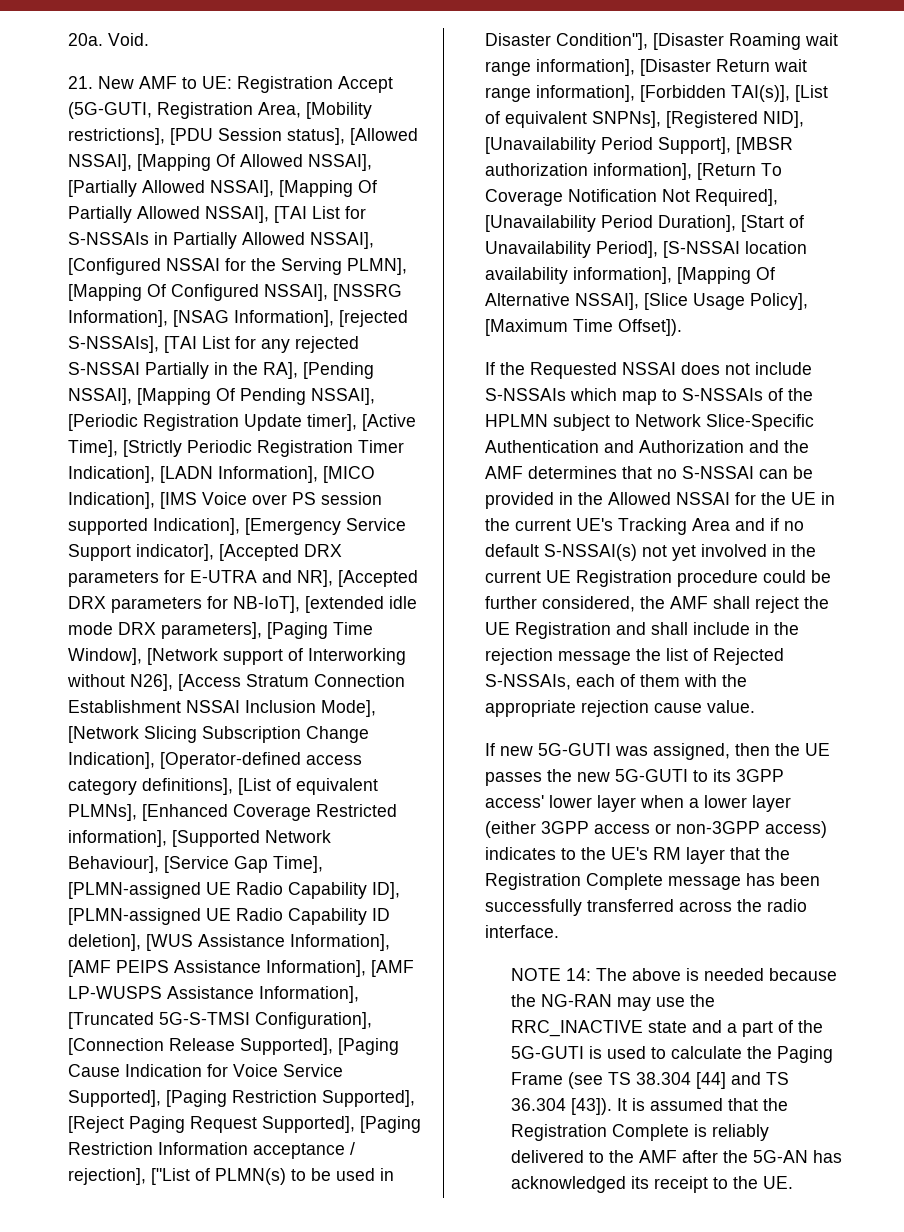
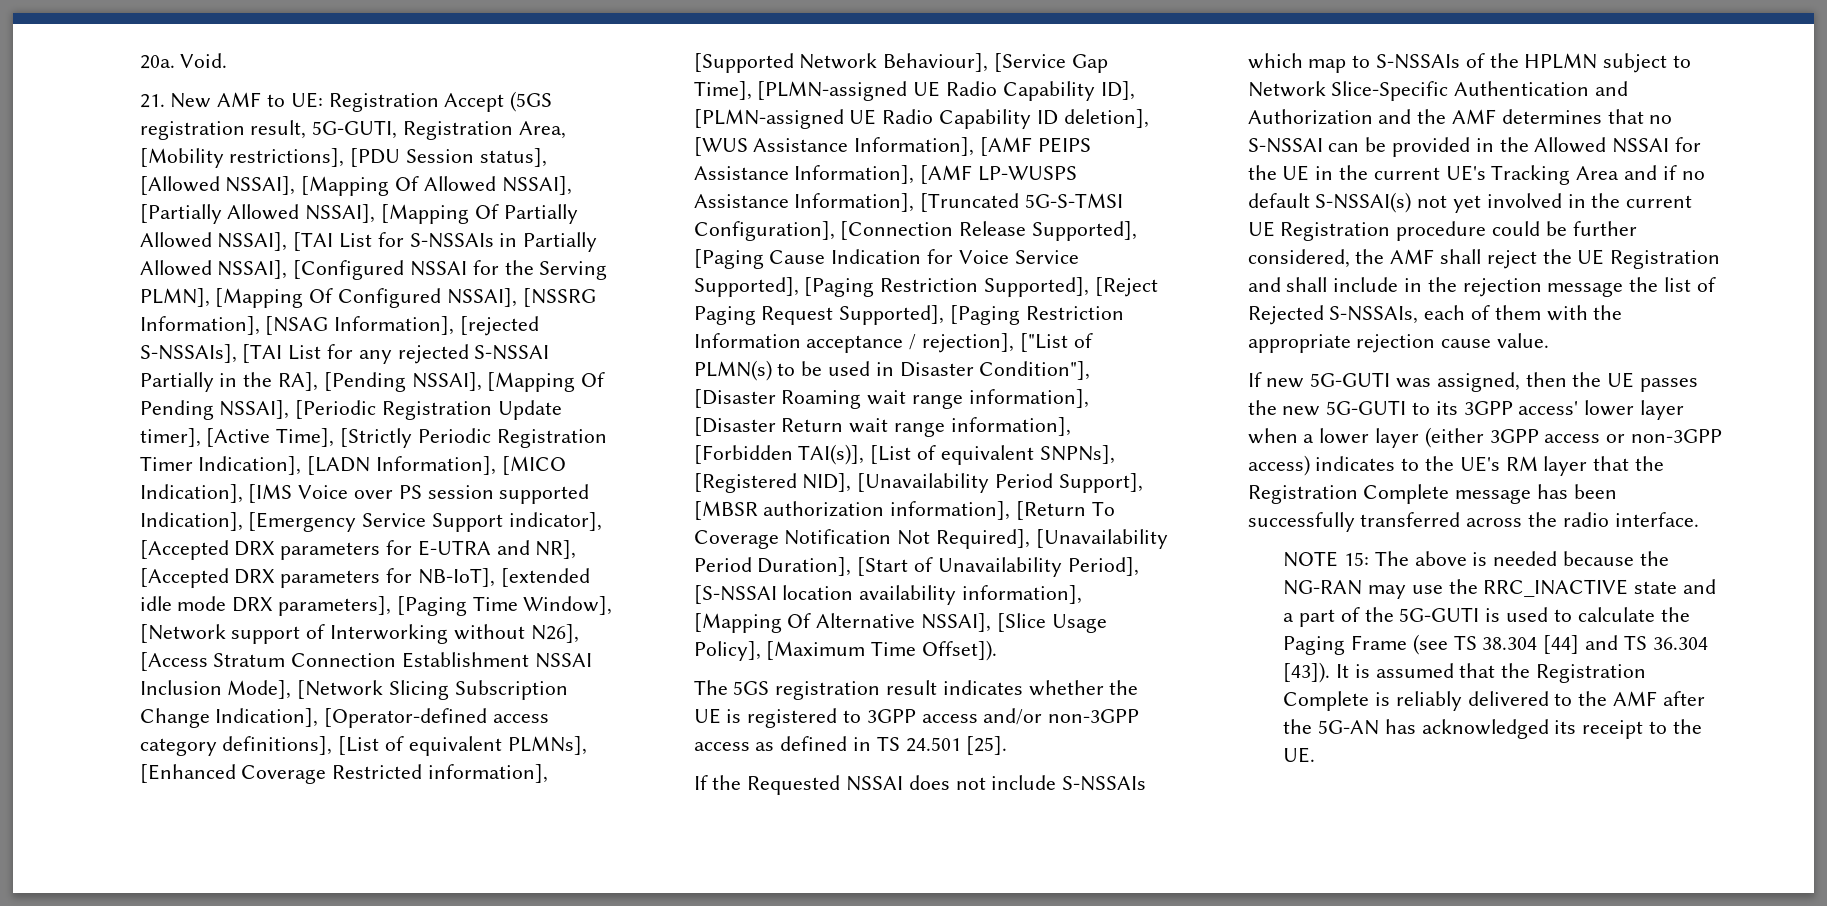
- Registration Accept (5G-GUTI, Registration Area, [Mobility restrictions], [PDU Session status], [Allowed NSSAI], [Mapping Of Allowed NSSAI], [Partially Allowed NSSAI], [Mapping Of Partially Allowed NSSAI], [TAI List for S-NSSAIs in Partially Allowed NSSAI], [Configured NSSAI for the Serving PLMN], [Mapping Of Configured NSSAI], [NSSRG Information], [NSAG Information], [rejected S-NSSAIs], [TAI List for any rejected S-NSSAI Partially in the RA], [Pending NSSAI], [Mapping Of Pending NSSAI], [Periodic Registration Update timer], [Active Time], [Strictly Periodic Registration Timer Indication], [LADN Information], [MICO Indication], [IMS Voice over PS session supported Indication], [Emergency Service Support indicator], [Accepted DRX parameters for E-UTRA and NR], [Accepted DRX parameters for NB-IoT], [extended idle mode DRX parameters], [Paging Time Window], [Network support of Interworking without N26], [Access Stratum Connection Establishment NSSAI Inclusion Mode], [Network Slicing Subscription Change Indication], [Operator-defined access category definitions], [List of equivalent PLMNs], [Enhanced Coverage Restricted information], [Supported Network Behaviour], [Service Gap Time], [PLMN-assigned UE Radio Capability ID], [PLMN-assigned UE Radio Capability ID deletion], [WUS Assistance Information], [AMF PEIPS Assistance Information], [AMF LP-WUSPS Assistance Information], [Truncated 5G-S-TMSI Configuration], [Connection Release Supported], [Paging Cause Indication for Voice Service Supported], [Paging Restriction Supported], [Reject Paging Request Supported], [Paging Restriction Information acceptance / rejection], ["List of PLMN(s) to be used in Disaster Condition"], [Disaster Roaming wait range information], [Disaster Return wait range information], [Forbidden TAI(s)], [List of equivalent SNPNs], [Registered NID], [Unavailability Period Support], [MBSR authorization information], [Return To Coverage Notification Not Required], [Unavailability Period Duration], [Start of Unavailability Period], [S-NSSAI location availability information], [Mapping Of Alternative NSSAI], [Slice Usage Policy], [Maximum Time Offset]).
+ Registration Accept (5GS registration result, 5G-GUTI, Registration Area, [Mobility restrictions], [PDU Session status], [Allowed NSSAI], [Mapping Of Allowed NSSAI], [Partially Allowed NSSAI], [Mapping Of Partially Allowed NSSAI], [TAI List for S-NSSAIs in Partially Allowed NSSAI], [Configured NSSAI for the Serving PLMN], [Mapping Of Configured NSSAI], [NSSRG Information], [NSAG Information], [rejected S-NSSAIs], [TAI List for any rejected S-NSSAI Partially in the RA], [Pending NSSAI], [Mapping Of Pending NSSAI], [Periodic Registration Update timer], [Active Time], [Strictly Periodic Registration Timer Indication], [LADN Information], [MICO Indication], [IMS Voice over PS session supported Indication], [Emergency Service Support indicator], [Accepted DRX parameters for E-UTRA and NR], [Accepted DRX parameters for NB-IoT], [extended idle mode DRX parameters], [Paging Time Window], [Network support of Interworking without N26], [Access Stratum Connection Establishment NSSAI Inclusion Mode], [Network Slicing Subscription Change Indication], [Operator-defined access category definitions], [List of equivalent PLMNs], [Enhanced Coverage Restricted information], [Supported Network Behaviour], [Service Gap Time], [PLMN-assigned UE Radio Capability ID], [PLMN-assigned UE Radio Capability ID deletion], [WUS Assistance Information], [AMF PEIPS Assistance Information], [AMF LP-WUSPS Assistance Information], [Truncated 5G-S-TMSI Configuration], [Connection Release Supported], [Paging Cause Indication for Voice Service Supported], [Paging Restriction Supported], [Reject Paging Request Supported], [Paging Restriction Information acceptance / rejection], ["List of PLMN(s) to be used in Disaster Condition"], [Disaster Roaming wait range information], [Disaster Return wait range information], [Forbidden TAI(s)], [List of equivalent SNPNs], [Registered NID], [Unavailability Period Support], [MBSR authorization information], [Return To Coverage Notification Not Required], [Unavailability Period Duration], [Start of Unavailability Period], [S-NSSAI location availability information], [Mapping Of Alternative NSSAI], [Slice Usage Policy], [Maximum Time Offset]).
+ The 5GS registration result indicates whether the UE is registered to 3GPP access and/or non-3GPP access as defined in TS 24.501 [25].
- NOTE 14: The above is needed because the NG-RAN may use the RRC_INACTIVE state and a part of the 5G-GUTI is used to calculate the Paging Frame (see TS 38.304 [44] and TS 36.304 [43]).
+ NOTE 15: The above is needed because the NG-RAN may use the RRC_INACTIVE state and a part of the 5G-GUTI is used to calculate the Paging Frame (see TS 38.304 [44] and TS 36.304 [43]).

